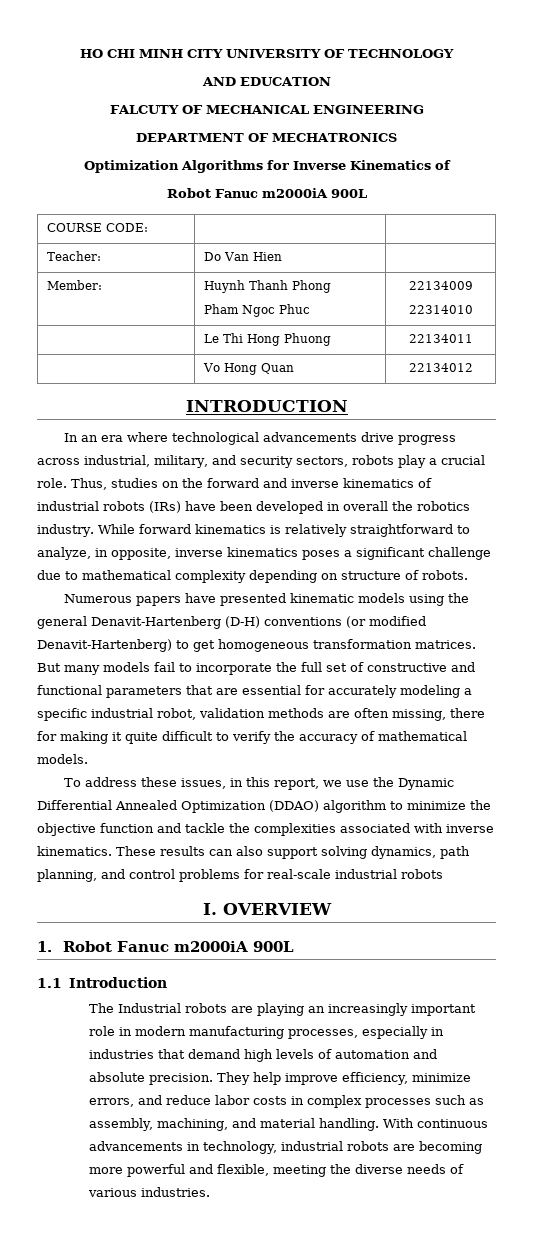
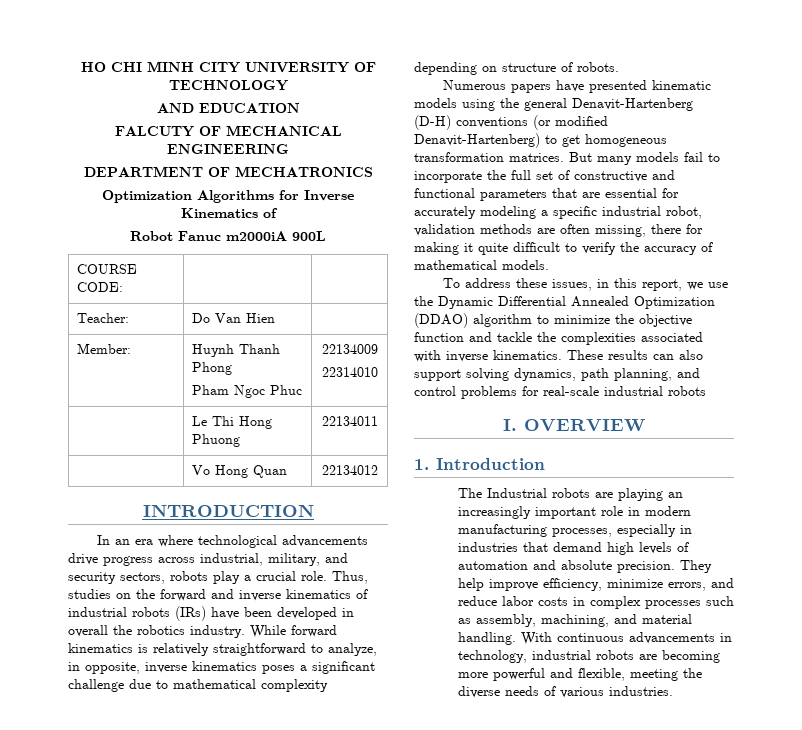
- 1. Robot Fanuc m2000iA 900L
- 1.1 Introduction
+ 1. Introduction

